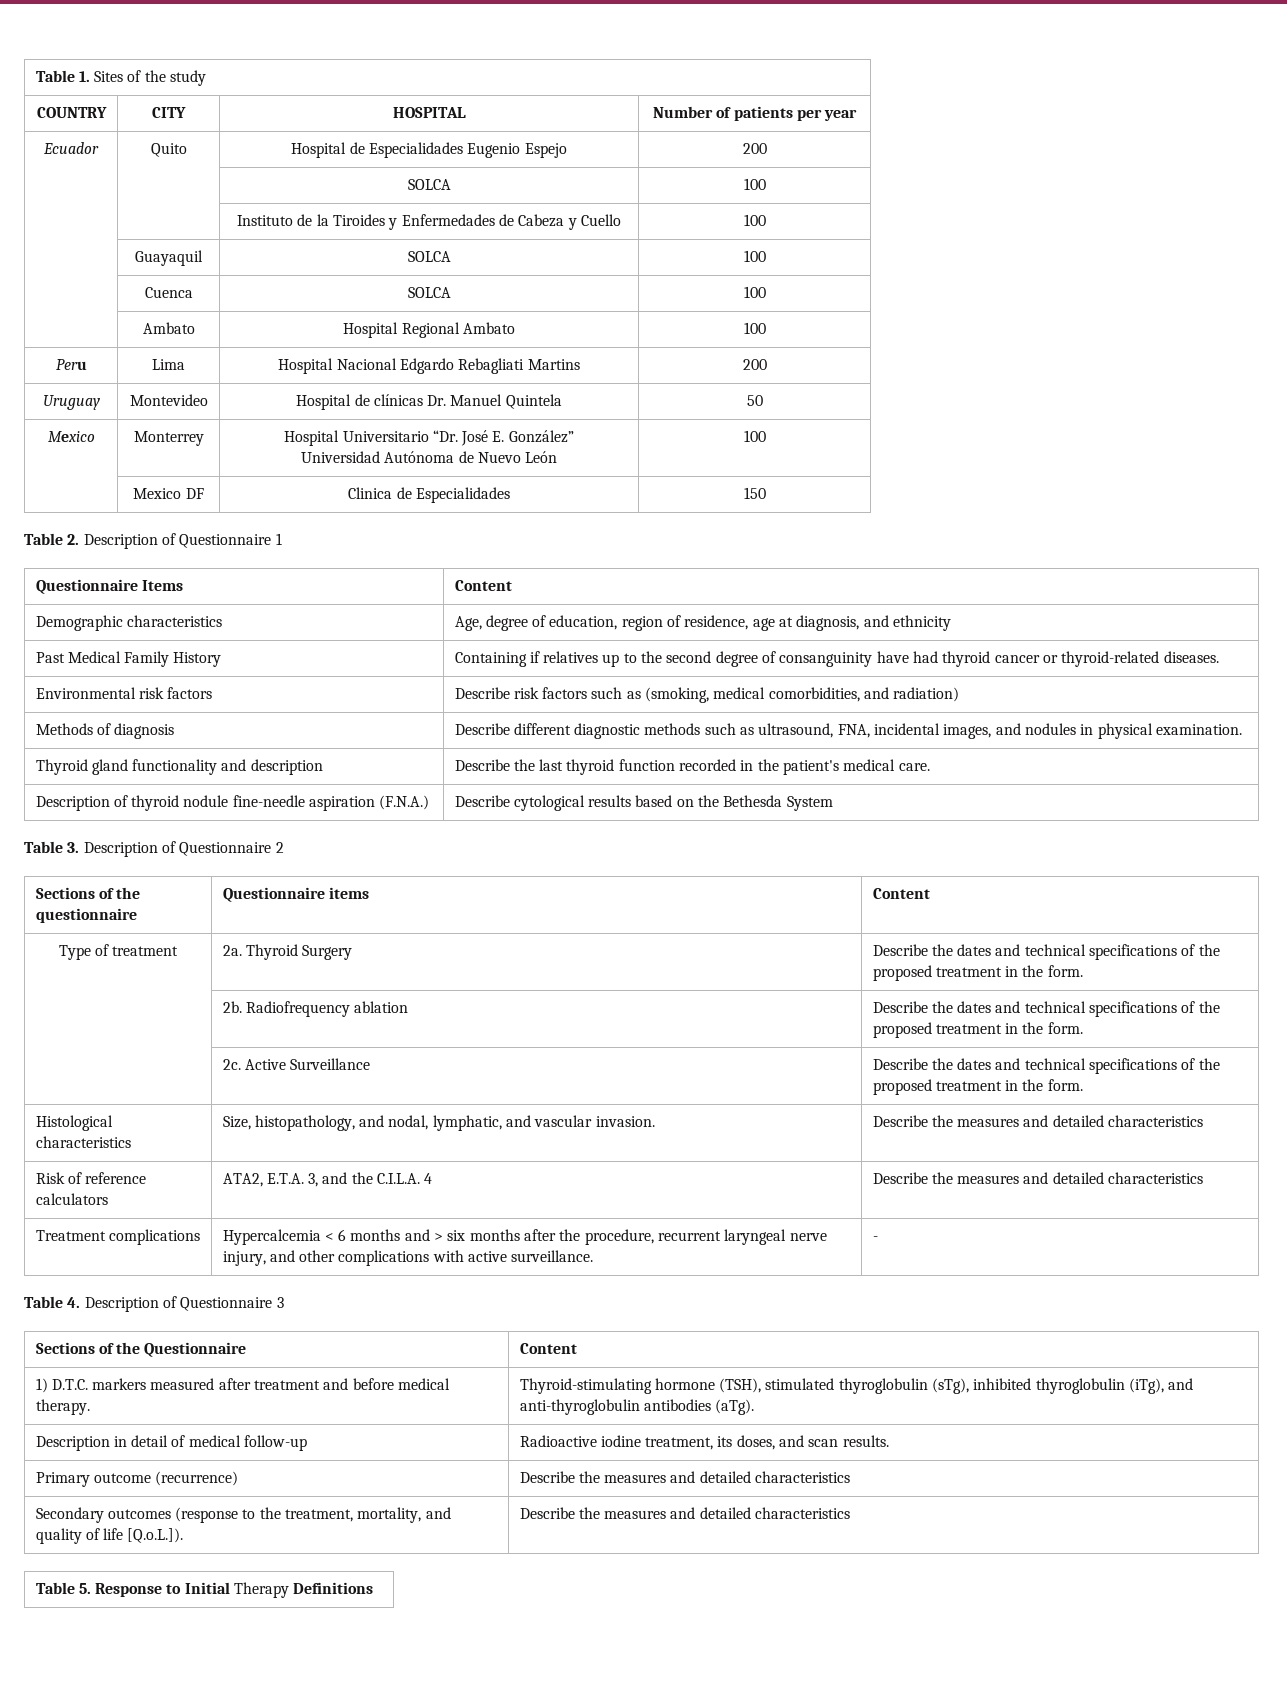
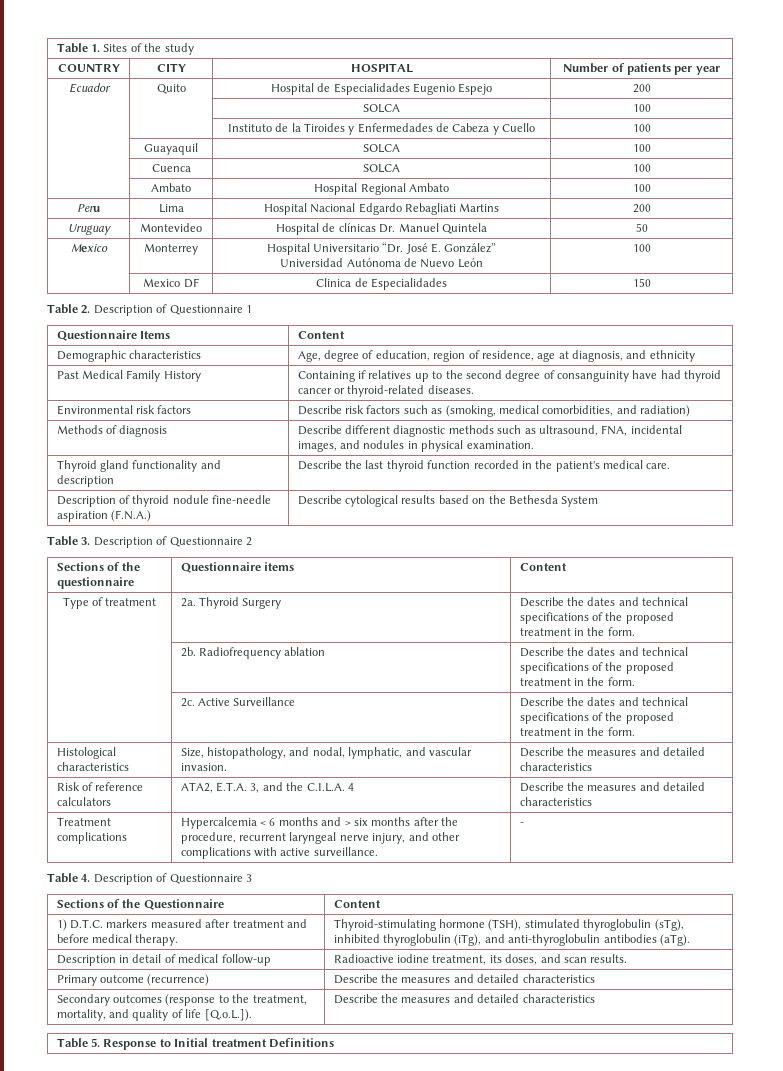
- Table 5. Response to Initial Therapy Definitions
+ Table 5. Response to Initial treatment Definitions

